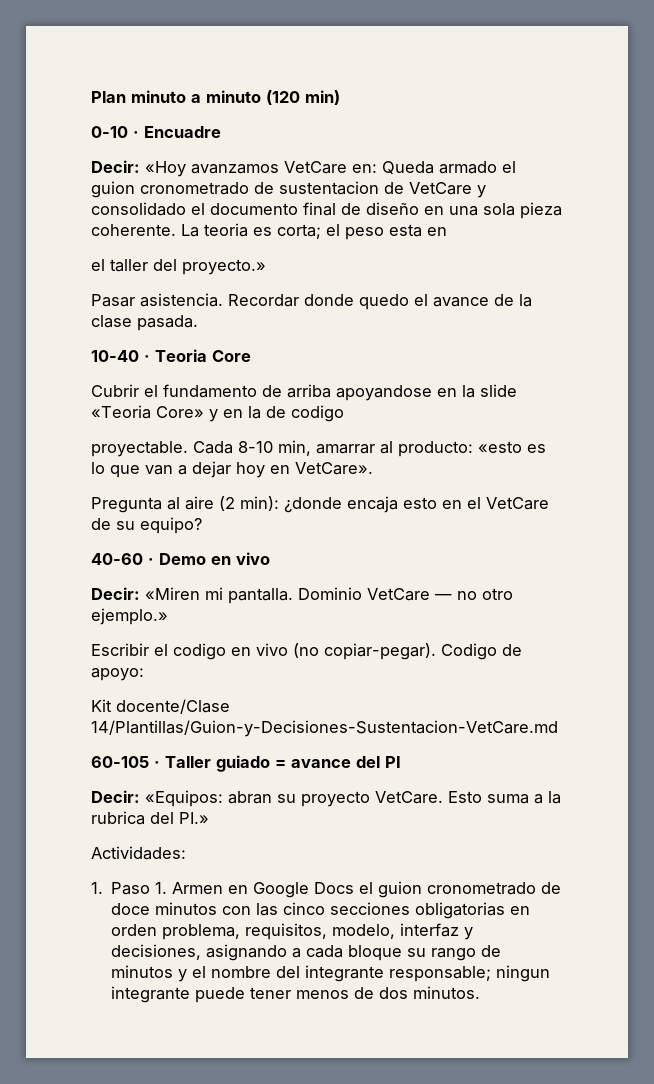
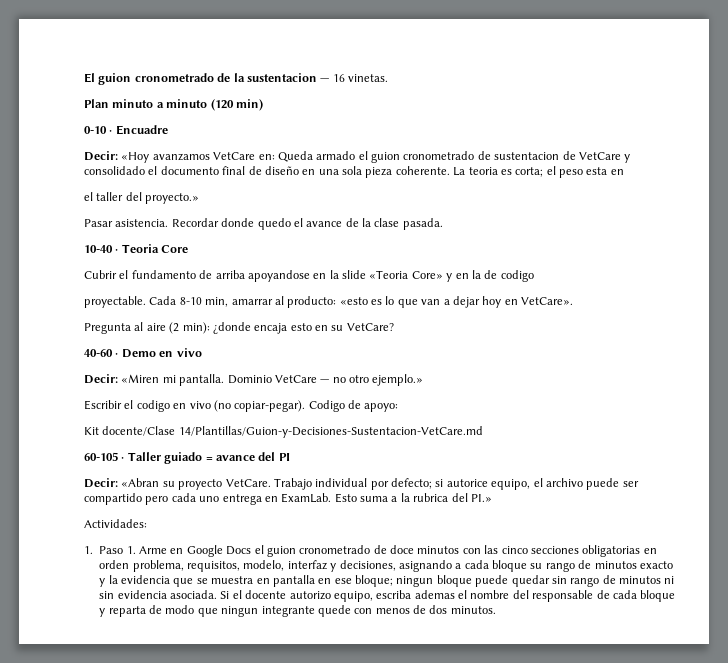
+ El guion cronometrado de la sustentacion — 16 vinetas.
- Pregunta al aire (2 min): ¿donde encaja esto en el VetCare de su equipo?
+ Pregunta al aire (2 min): ¿donde encaja esto en su VetCare?
- Decir: «Equipos: abran su proyecto VetCare.
+ Decir: «Abran su proyecto VetCare.
+ Trabajo individual por defecto; si autorice equipo, el archivo puede ser compartido pero cada uno entrega en ExamLab.
- 1. Paso 1. Armen en Google Docs el guion cronometrado de doce minutos con las cinco secciones obligatorias en orden problema, requisitos, modelo, interfaz y decisiones, asignando a cada bloque su rango de minutos y el nombre del integrante responsable; ningun integrante puede tener menos de dos minutos.
+ 1. Paso 1. Arme en Google Docs el guion cronometrado de doce minutos con las cinco secciones obligatorias en orden problema, requisitos, modelo, interfaz y decisiones, asignando a cada bloque su rango de minutos exacto y la evidencia que se muestra en pantalla en ese bloque; ningun bloque puede quedar sin rango de minutos ni sin evidencia asociada. Si el docente autorizo equipo, escriba ademas el nombre del responsable de cada bloque y reparta de modo que ningun integrante quede con menos de dos minutos.

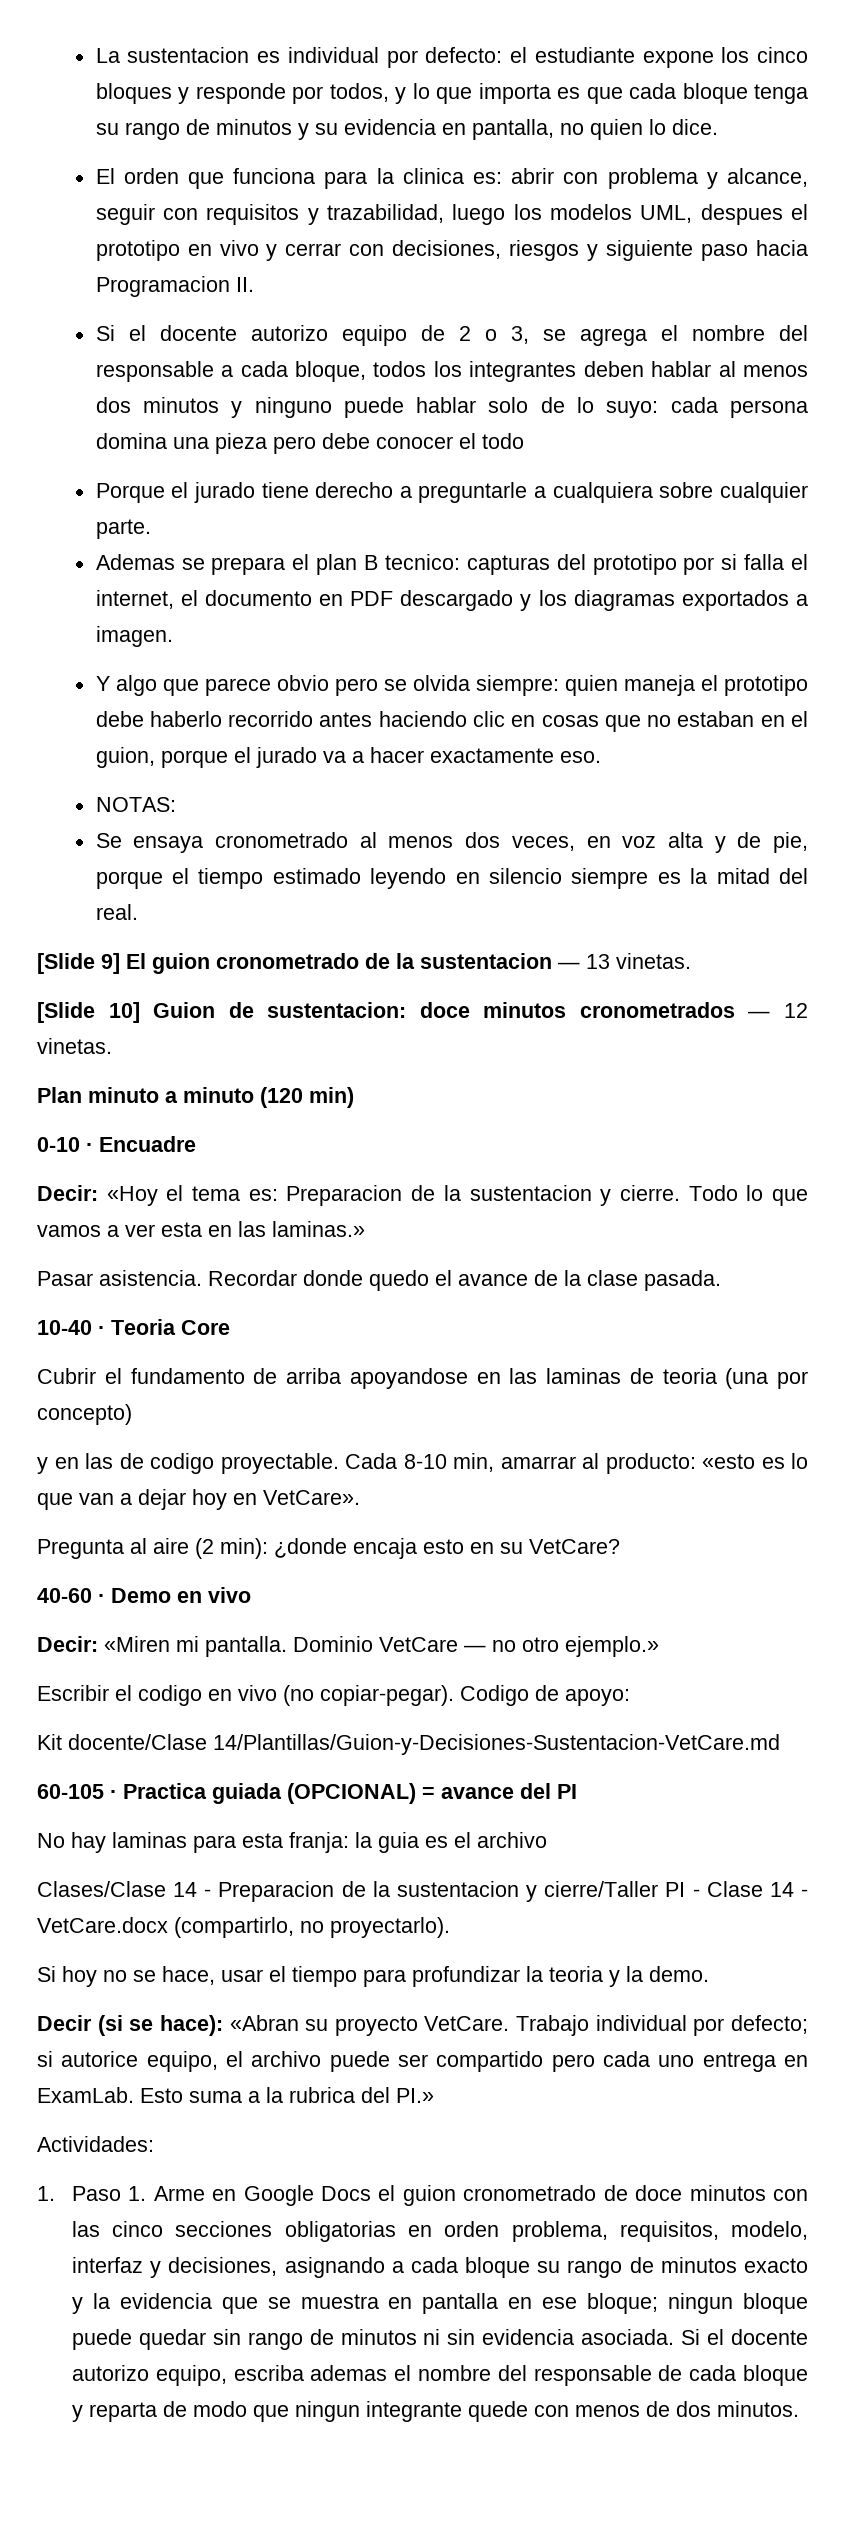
- El guion cronometrado de la sustentacion — 16 vinetas.
+ La sustentacion es individual por defecto: el estudiante expone los cinco bloques y responde por todos, y lo que importa es que cada bloque tenga su rango de minutos y su evidencia en pantalla, no quien lo dice.
+ El orden que funciona para la clinica es: abrir con problema y alcance, seguir con requisitos y trazabilidad, luego los modelos UML, despues el prototipo en vivo y cerrar con decisiones, riesgos y siguiente paso hacia Programacion II.
+ Si el docente autorizo equipo de 2 o 3, se agrega el nombre del responsable a cada bloque, todos los integrantes deben hablar al menos dos minutos y ninguno puede hablar solo de lo suyo: cada persona domina una pieza pero debe conocer el todo
+ Porque el jurado tiene derecho a preguntarle a cualquiera sobre cualquier parte.
+ Ademas se prepara el plan B tecnico: capturas del prototipo por si falla el internet, el documento en PDF descargado y los diagramas exportados a imagen.
+ Y algo que parece obvio pero se olvida siempre: quien maneja el prototipo debe haberlo recorrido antes haciendo clic en cosas que no estaban en el guion, porque el jurado va a hacer exactamente eso.
+ NOTAS:
+ Se ensaya cronometrado al menos dos veces, en voz alta y de pie, porque el tiempo estimado leyendo en silencio siempre es la mitad del real.
+ [Slide 9] El guion cronometrado de la sustentacion — 13 vinetas.
+ [Slide 10] Guion de sustentacion: doce minutos cronometrados — 12 vinetas.
- Decir: «Hoy avanzamos VetCare en: Queda armado el guion cronometrado de sustentacion de VetCare y consolidado el documento final de diseño en una sola pieza coherente. La teoria es corta; el peso esta en
- el taller del proyecto.»
+ Decir: «Hoy el tema es: Preparacion de la sustentacion y cierre. Todo lo que vamos a ver esta en las laminas.»
- Cubrir el fundamento de arriba apoyandose en la slide «Teoria Core» y en la de codigo
- proyectable.
+ Cubrir el fundamento de arriba apoyandose en las laminas de teoria (una por concepto)
+ y en las de codigo proyectable.
- 60-105 · Taller guiado = avance del PI
+ 60-105 · Practica guiada (OPCIONAL) = avance del PI
- Decir: «Abran su proyecto VetCare.
+ No hay laminas para esta franja: la guia es el archivo
+ Clases/Clase 14 - Preparacion de la sustentacion y cierre/Taller PI - Clase 14 - VetCare.docx (compartirlo, no proyectarlo).
+ Si hoy no se hace, usar el tiempo para profundizar la teoria y la demo.
+ Decir (si se hace): «Abran su proyecto VetCare.

